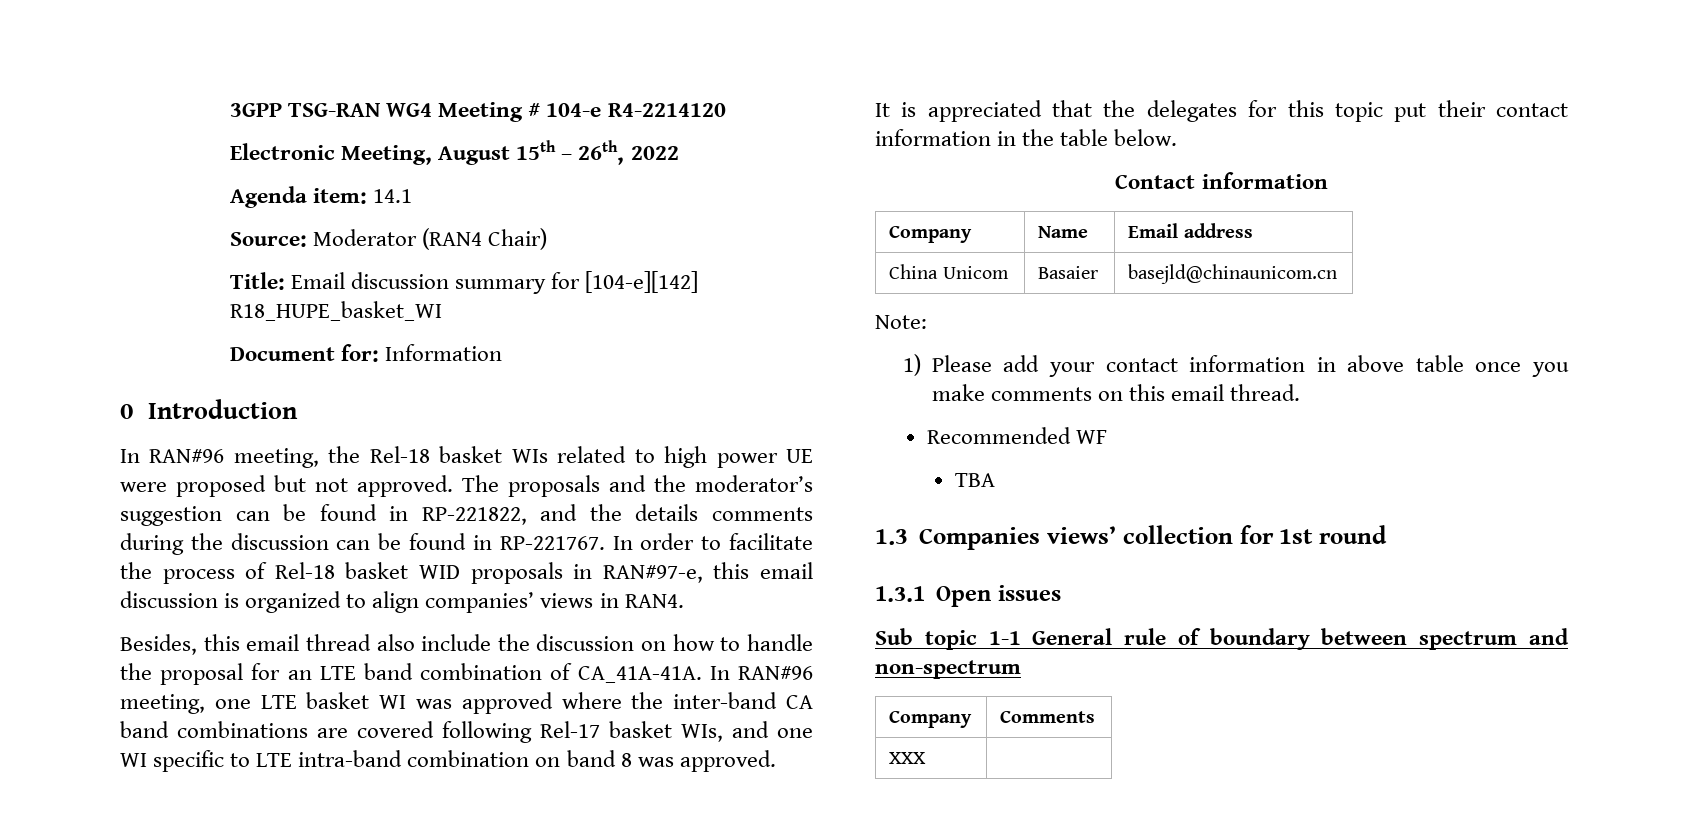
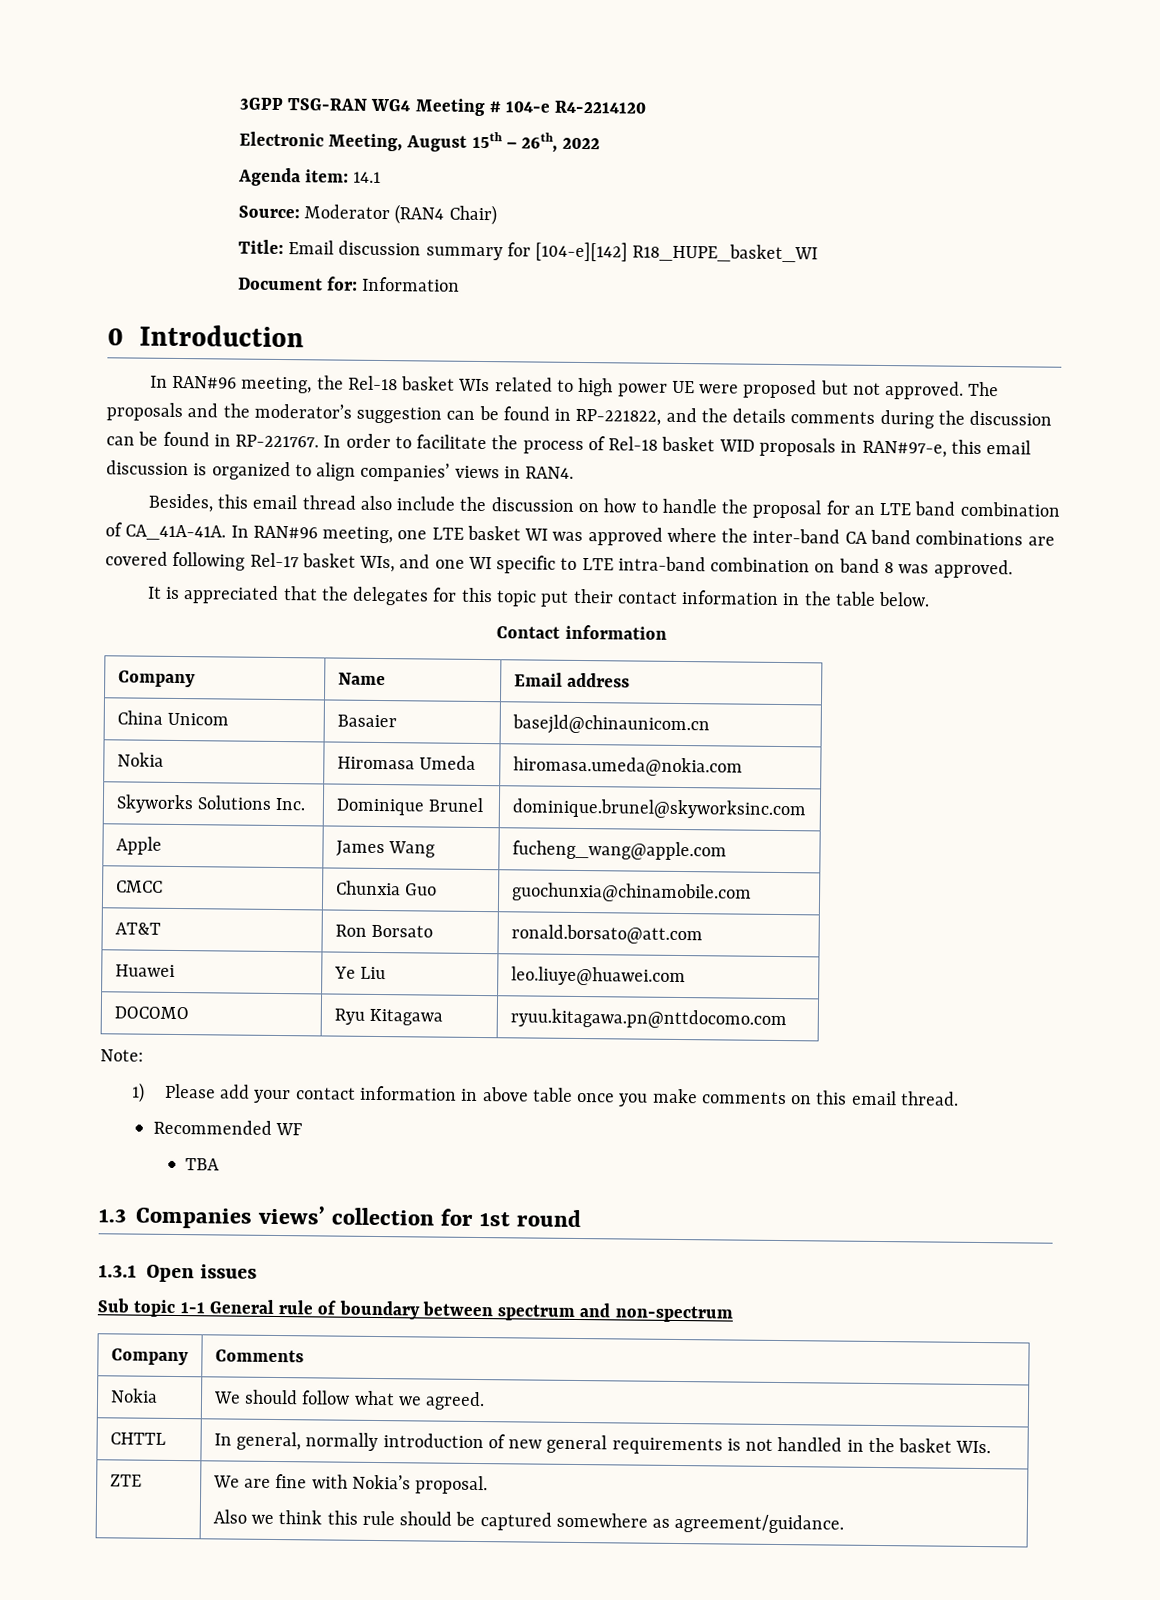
+ Nokia | Hiromasa Umeda | hiromasa.umeda@nokia.com
+ Skyworks Solutions Inc. | Dominique Brunel | dominique.brunel@skyworksinc.com
+ Apple | James Wang | fucheng_wang@apple.com
+ CMCC | Chunxia Guo | guochunxia@chinamobile.com
+ AT&T | Ron Borsato | ronald.borsato@att.com
+ Huawei | Ye Liu | leo.liuye@huawei.com
+ DOCOMO | Ryu Kitagawa | ryuu.kitagawa.pn@nttdocomo.com
- XXX |
+ Nokia | We should follow what we agreed.
+ CHTTL | In general, normally introduction of new general requirements is not handled in the basket WIs.
+ ZTE | We are fine with Nokia’s proposal.
+ Also we think this rule should be captured somewhere as agreement/guidance.

